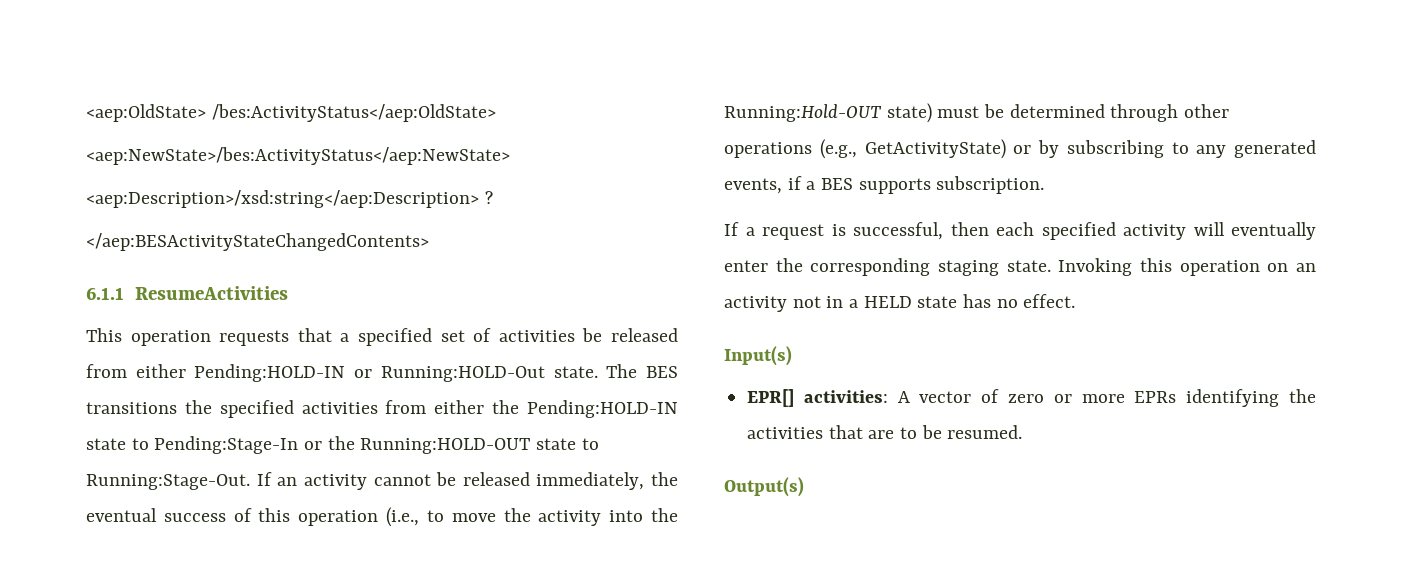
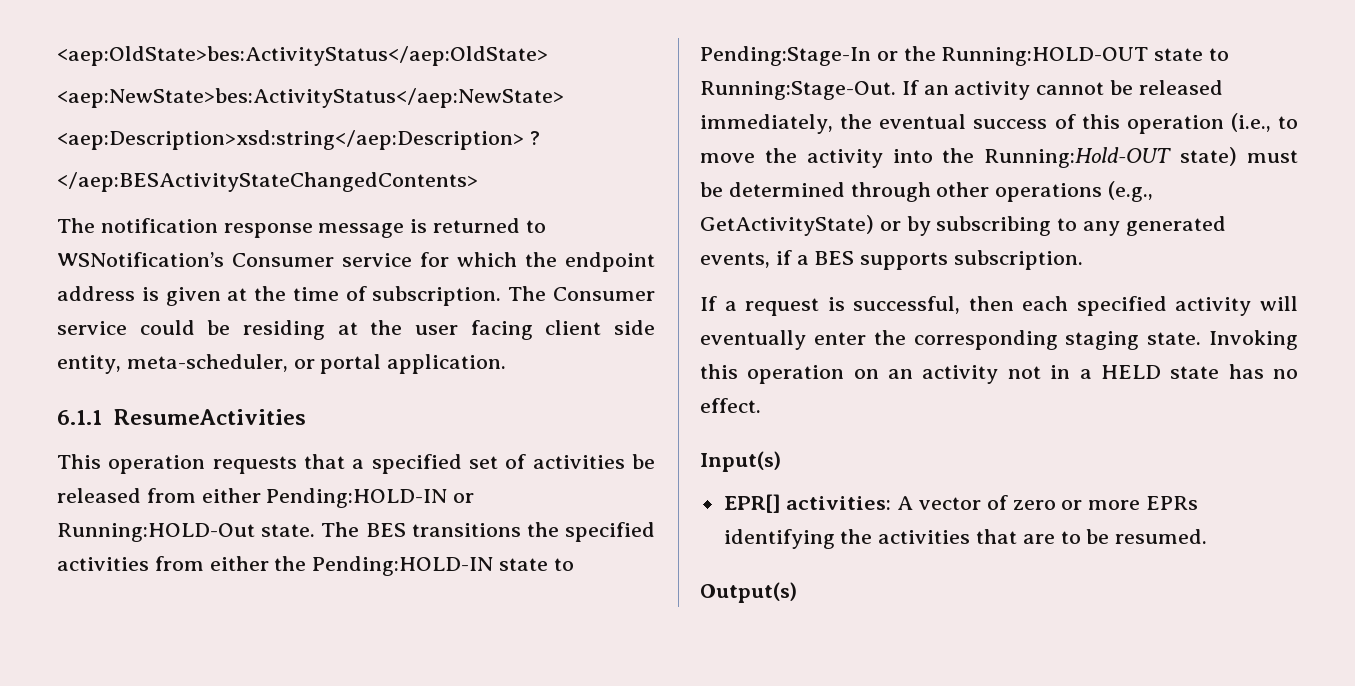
- <aep:OldState> /bes:ActivityStatus</aep:OldState>
- <aep:NewState>/bes:ActivityStatus</aep:NewState>
- <aep:Description>/xsd:string</aep:Description> ?
+ <aep:OldState>bes:ActivityStatus</aep:OldState>
+ <aep:NewState>bes:ActivityStatus</aep:NewState>
+ <aep:Description>xsd:string</aep:Description> ?
  </aep:BESActivityStateChangedContents>
+ The notification response message is returned to WSNotification’s Consumer service for which the endpoint address is given at the time of subscription. The Consumer service could be residing at the user facing client side entity, meta-scheduler, or portal application.

